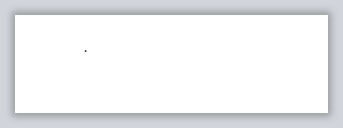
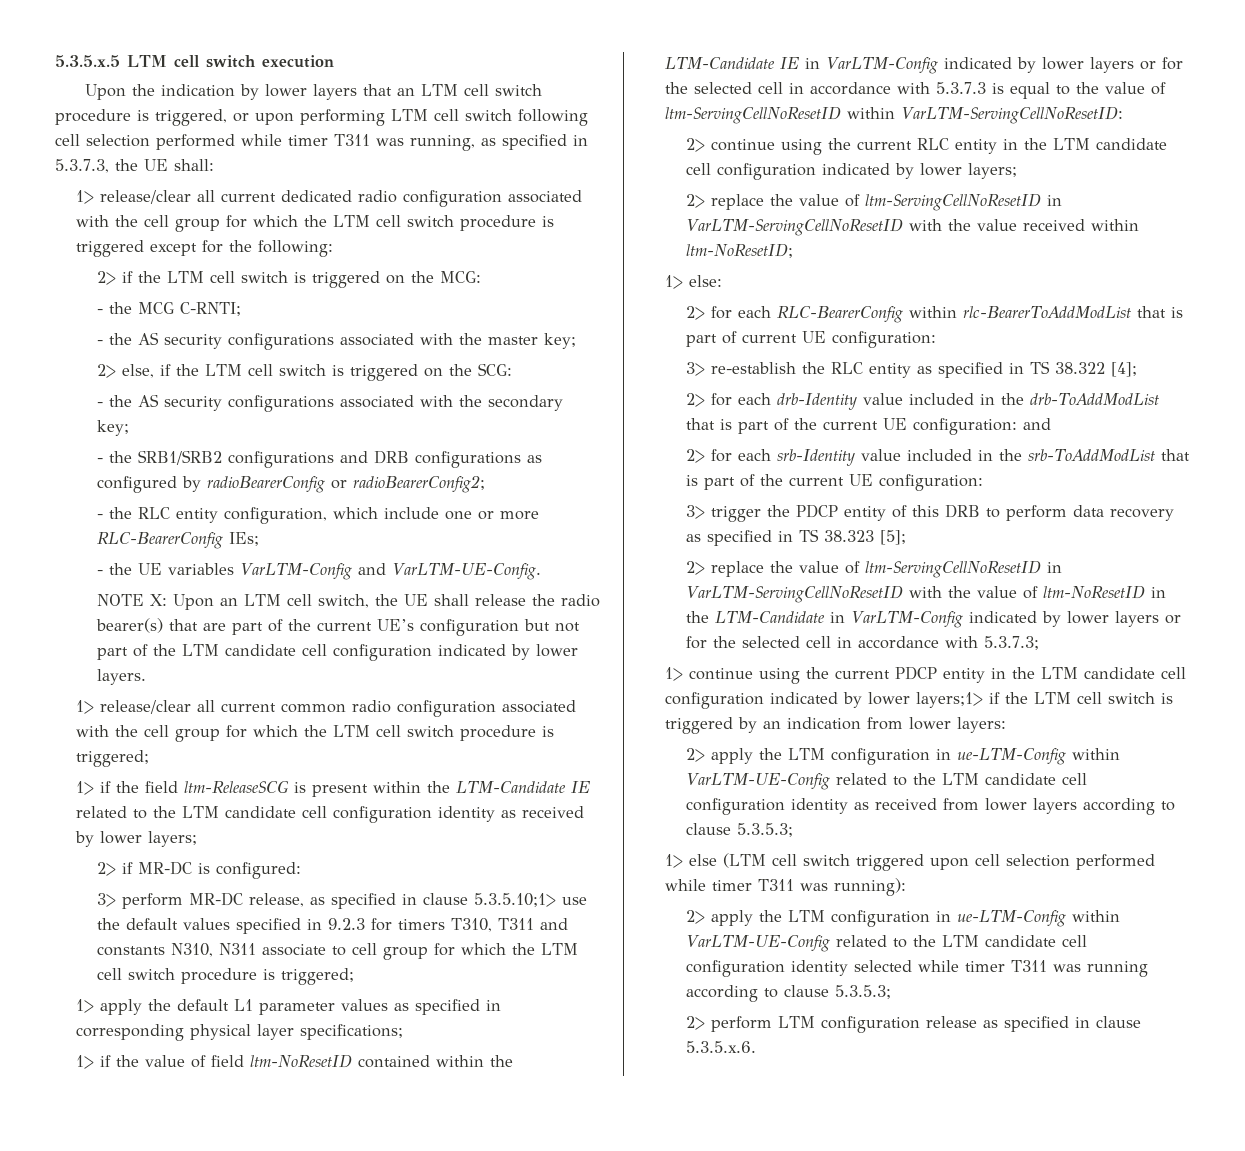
- .
+ 5.3.5.x.5 LTM cell switch execution
+ Upon the indication by lower layers that an LTM cell switch procedure is triggered, or upon performing LTM cell switch following cell selection performed while timer T311 was running, as specified in 5.3.7.3, the UE shall:
+ 1> release/clear all current dedicated radio configuration associated with the cell group for which the LTM cell switch procedure is triggered except for the following:
+ 2> if the LTM cell switch is triggered on the MCG:
+ - the MCG C-RNTI;
+ - the AS security configurations associated with the master key;
+ 2> else, if the LTM cell switch is triggered on the SCG:
+ - the AS security configurations associated with the secondary key;
+ - the SRB1/SRB2 configurations and DRB configurations as configured by radioBearerConfig or radioBearerConfig2;
+ - the RLC entity configuration, which include one or more RLC-BearerConfig IEs;
+ - the UE variables VarLTM-Config and VarLTM-UE-Config.
+ NOTE X: Upon an LTM cell switch, the UE shall release the radio bearer(s) that are part of the current UE’s configuration but not part of the LTM candidate cell configuration indicated by lower layers.
+ 1> release/clear all current common radio configuration associated with the cell group for which the LTM cell switch procedure is triggered;
+ 1> if the field ltm-ReleaseSCG is present within the LTM-Candidate IE related to the LTM candidate cell configuration identity as received by lower layers;
+ 2> if MR-DC is configured:
+ 3> perform MR-DC release, as specified in clause 5.3.5.10;1> use the default values specified in 9.2.3 for timers T310, T311 and constants N310, N311 associate to cell group for which the LTM cell switch procedure is triggered;
+ 1> apply the default L1 parameter values as specified in corresponding physical layer specifications;
+ 1> if the value of field ltm-NoResetID contained within the LTM-Candidate IE in VarLTM-Config indicated by lower layers or for the selected cell in accordance with 5.3.7.3 is equal to the value of ltm-ServingCellNoResetID within VarLTM-ServingCellNoResetID:
+ 2> continue using the current RLC entity in the LTM candidate cell configuration indicated by lower layers;
+ 2> replace the value of ltm-ServingCellNoResetID in VarLTM-ServingCellNoResetID with the value received within ltm-NoResetID;
+ 1> else:
+ 2> for each RLC-BearerConfig within rlc-BearerToAddModList that is part of current UE configuration:
+ 3> re-establish the RLC entity as specified in TS 38.322 [4];
+ 2> for each drb-Identity value included in the drb-ToAddModList that is part of the current UE configuration: and
+ 2> for each srb-Identity value included in the srb-ToAddModList that is part of the current UE configuration:
+ 3> trigger the PDCP entity of this DRB to perform data recovery as specified in TS 38.323 [5];
+ 2> replace the value of ltm-ServingCellNoResetID in VarLTM-ServingCellNoResetID with the value of ltm-NoResetID in the LTM-Candidate in VarLTM-Config indicated by lower layers or for the selected cell in accordance with 5.3.7.3;
+ 1> continue using the current PDCP entity in the LTM candidate cell configuration indicated by lower layers;1> if the LTM cell switch is triggered by an indication from lower layers:
+ 2> apply the LTM configuration in ue-LTM-Config within VarLTM-UE-Config related to the LTM candidate cell configuration identity as received from lower layers according to clause 5.3.5.3;
+ 1> else (LTM cell switch triggered upon cell selection performed while timer T311 was running):
+ 2> apply the LTM configuration in ue-LTM-Config within VarLTM-UE-Config related to the LTM candidate cell configuration identity selected while timer T311 was running according to clause 5.3.5.3;
+ 2> perform LTM configuration release as specified in clause 5.3.5.x.6.

